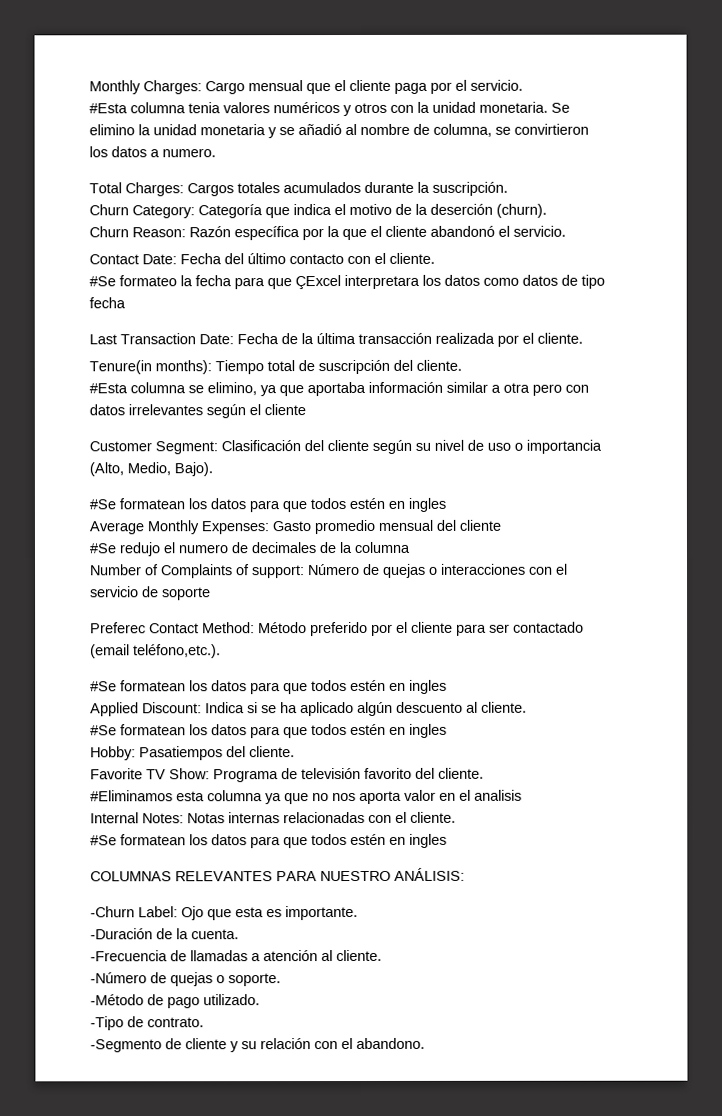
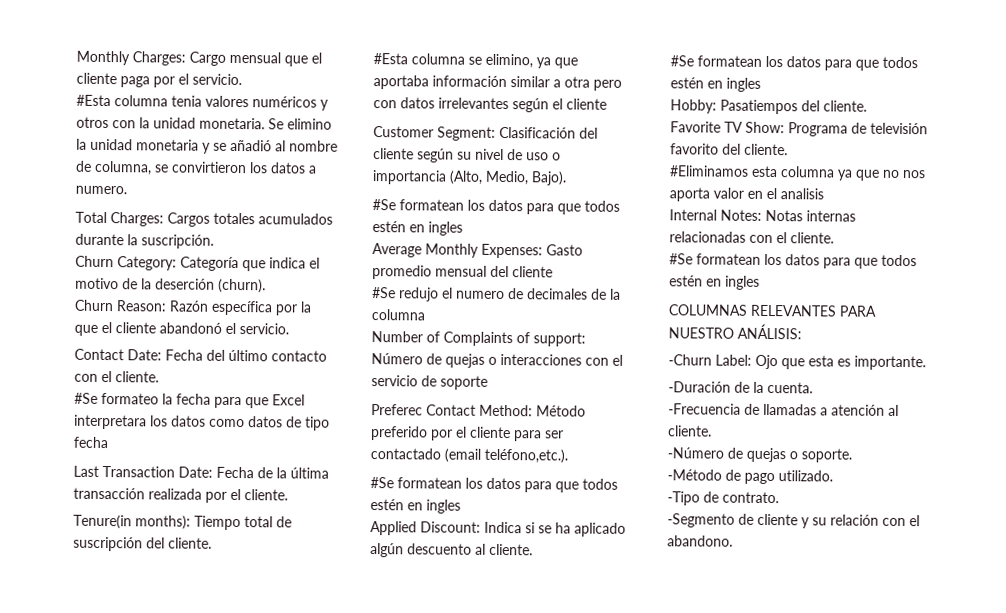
- #Se formateo la fecha para que ÇExcel interpretara los datos como datos de tipo fecha
+ #Se formateo la fecha para que Excel interpretara los datos como datos de tipo fecha

